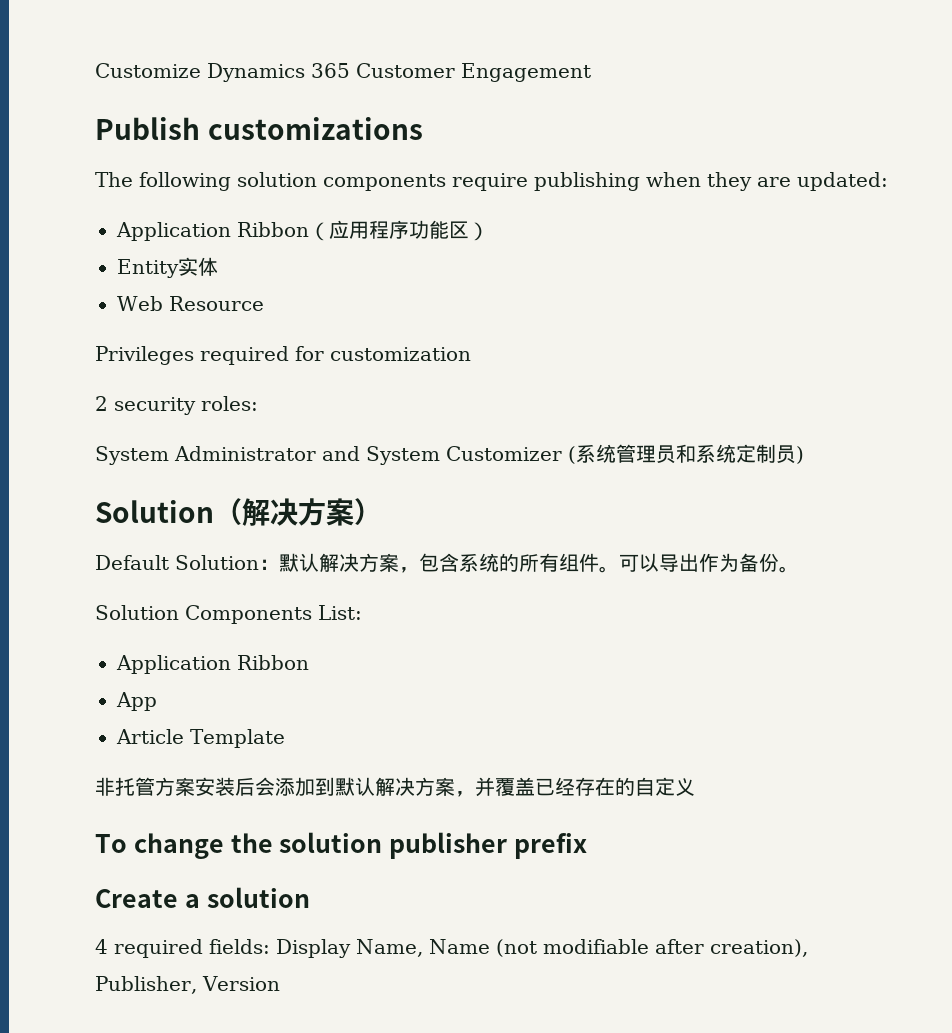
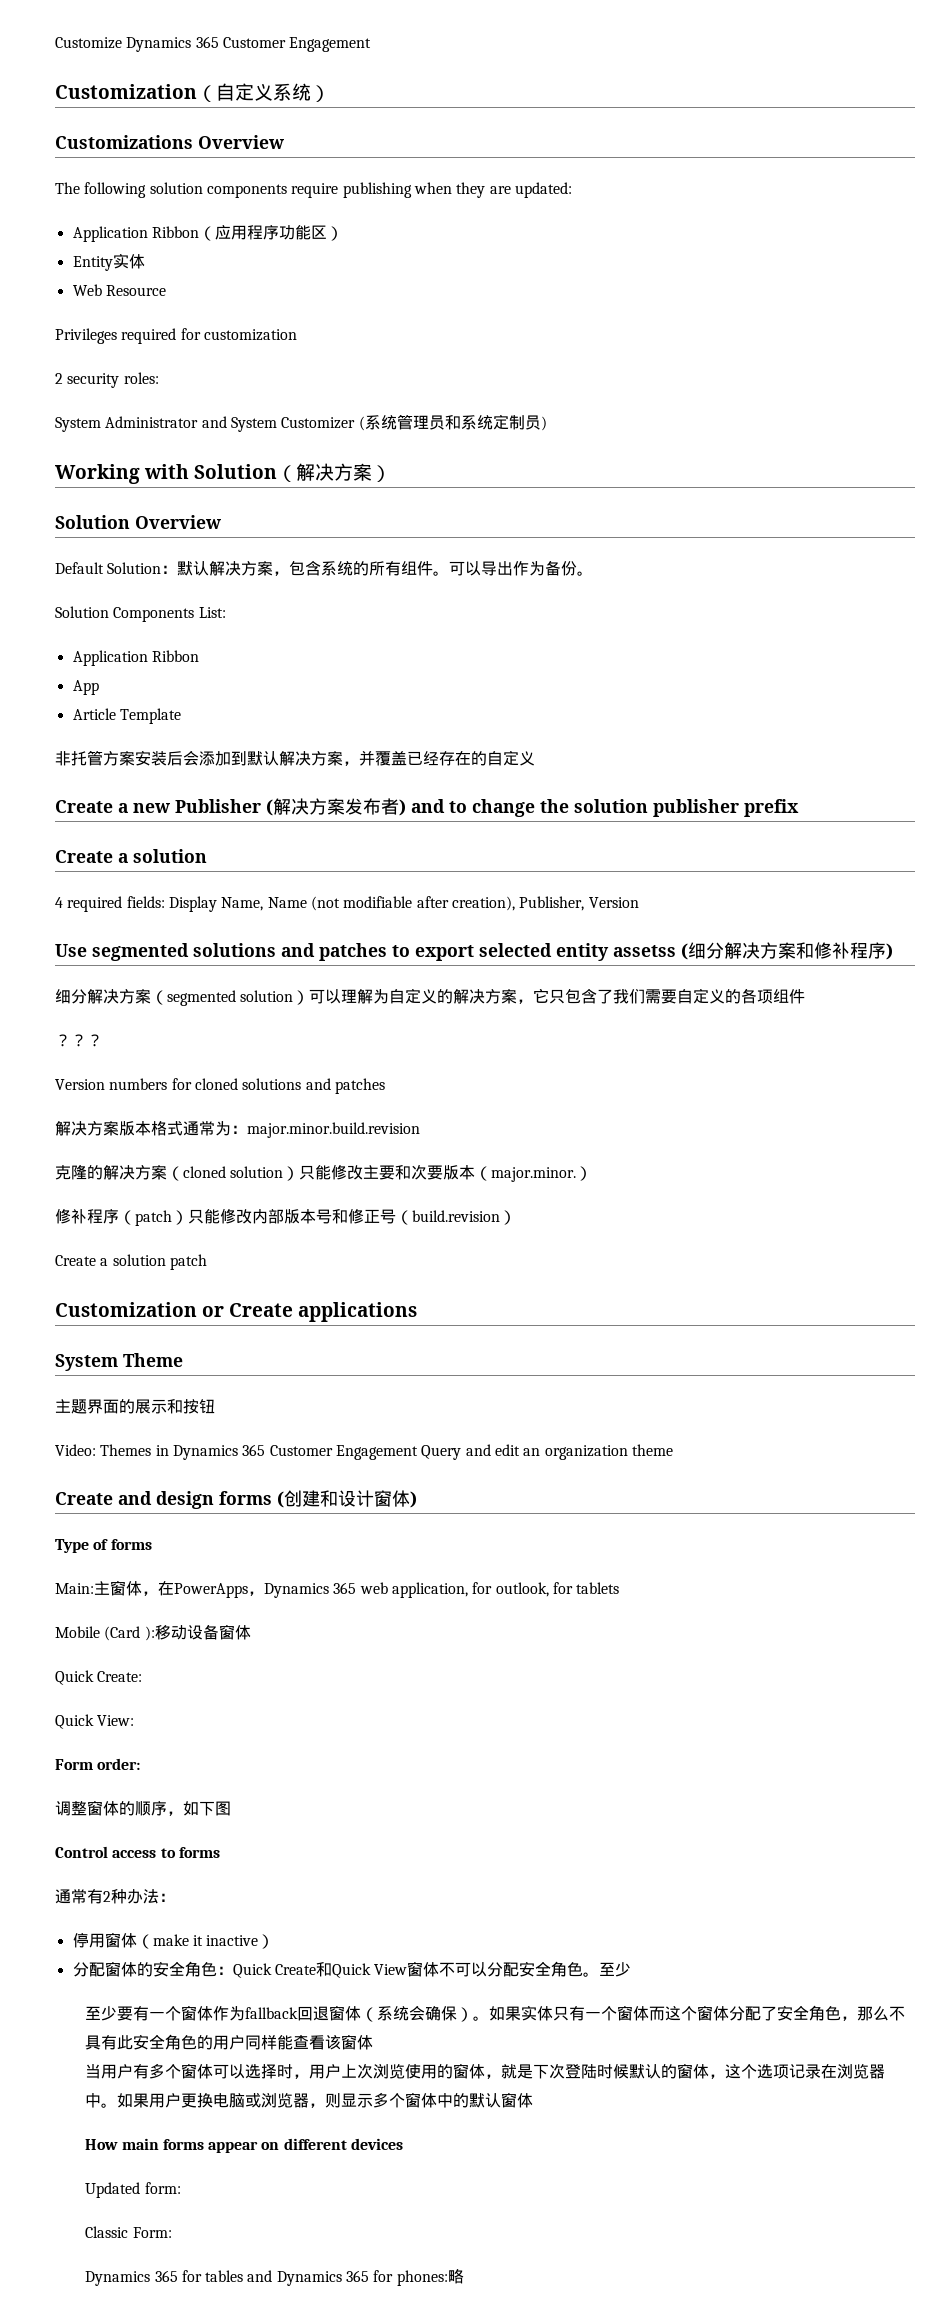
- Publish customizations
+ Customization（自定义系统）
+ Customizations Overview
- Solution（解决方案）
+ Working with Solution（解决方案）
+ Solution Overview
- To change the solution publisher prefix
+ Create a new Publisher (解决方案发布者) and to change the solution publisher prefix
+ Use segmented solutions and patches to export selected entity assetss (细分解决方案和修补程序)
+ 细分解决方案（segmented solution）可以理解为自定义的解决方案，它只包含了我们需要自定义的各项组件
+ ？？？
+ Version numbers for cloned solutions and patches
+ 解决方案版本格式通常为：major.minor.build.revision
+ 克隆的解决方案（cloned solution）只能修改主要和次要版本（major.minor.）
+ 修补程序（patch）只能修改内部版本号和修正号（build.revision）
+ Create a solution patch
+ Customization or Create applications
+ System Theme
+ 主题界面的展示和按钮
+ Video: Themes in Dynamics 365 Customer Engagement Query and edit an organization theme
+ Create and design forms (创建和设计窗体)
+ Type of forms
+ Main:主窗体，在PowerApps，Dynamics 365 web application, for outlook, for tablets
+ Mobile (Card ):移动设备窗体
+ Quick Create:
+ Quick View:
+ Form order:
+ 调整窗体的顺序，如下图
+ Control access to forms
+ 通常有2种办法：
+ 停用窗体（make it inactive）
+ 分配窗体的安全角色：Quick Create和Quick View窗体不可以分配安全角色。至少
+ 至少要有一个窗体作为fallback回退窗体（系统会确保）。如果实体只有一个窗体而这个窗体分配了安全角色，那么不具有此安全角色的用户同样能查看该窗体
+ 当用户有多个窗体可以选择时，用户上次浏览使用的窗体，就是下次登陆时候默认的窗体，这个选项记录在浏览器中。如果用户更换电脑或浏览器，则显示多个窗体中的默认窗体
+ How main forms appear on different devices
+ Updated form:
+ Classic Form:
+ Dynamics 365 for tables and Dynamics 365 for phones:略

